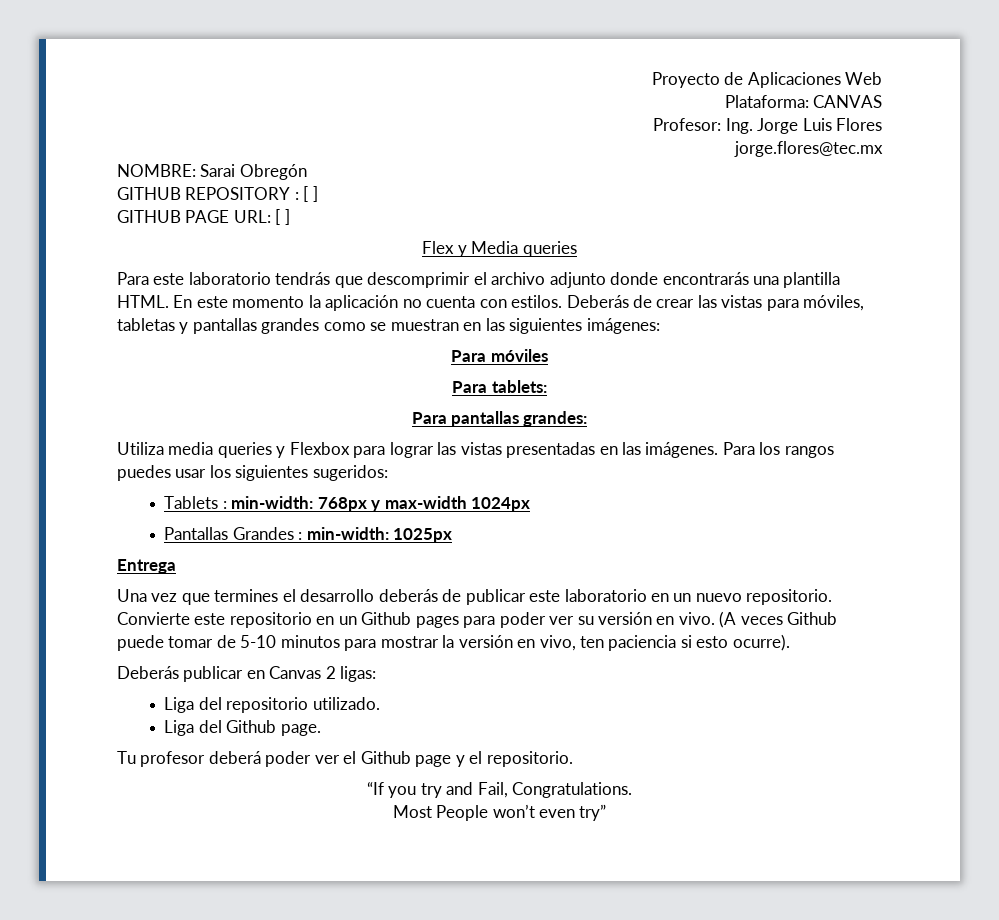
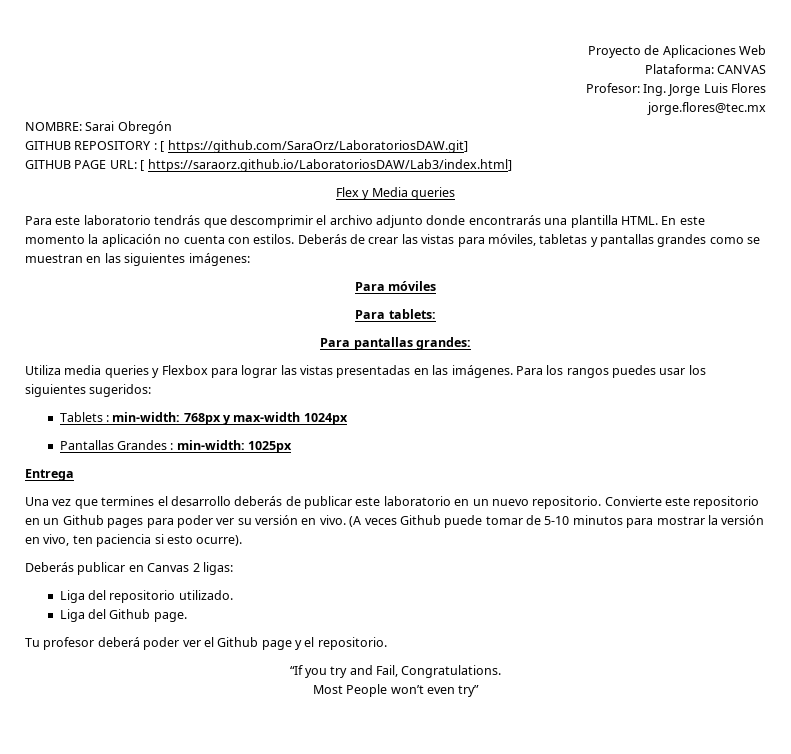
- GITHUB REPOSITORY : [ ]
+ GITHUB REPOSITORY : [ https://github.com/SaraOrz/LaboratoriosDAW.git]
- GITHUB PAGE URL: [ ]
+ GITHUB PAGE URL: [ https://saraorz.github.io/LaboratoriosDAW/Lab3/index.html]

